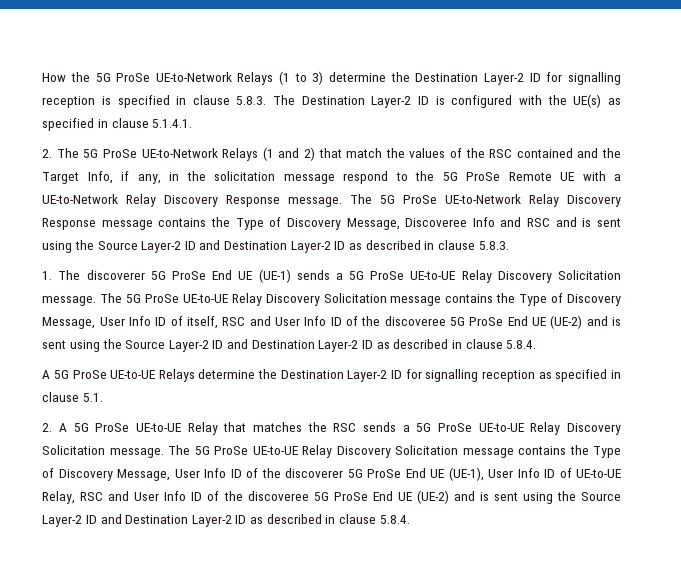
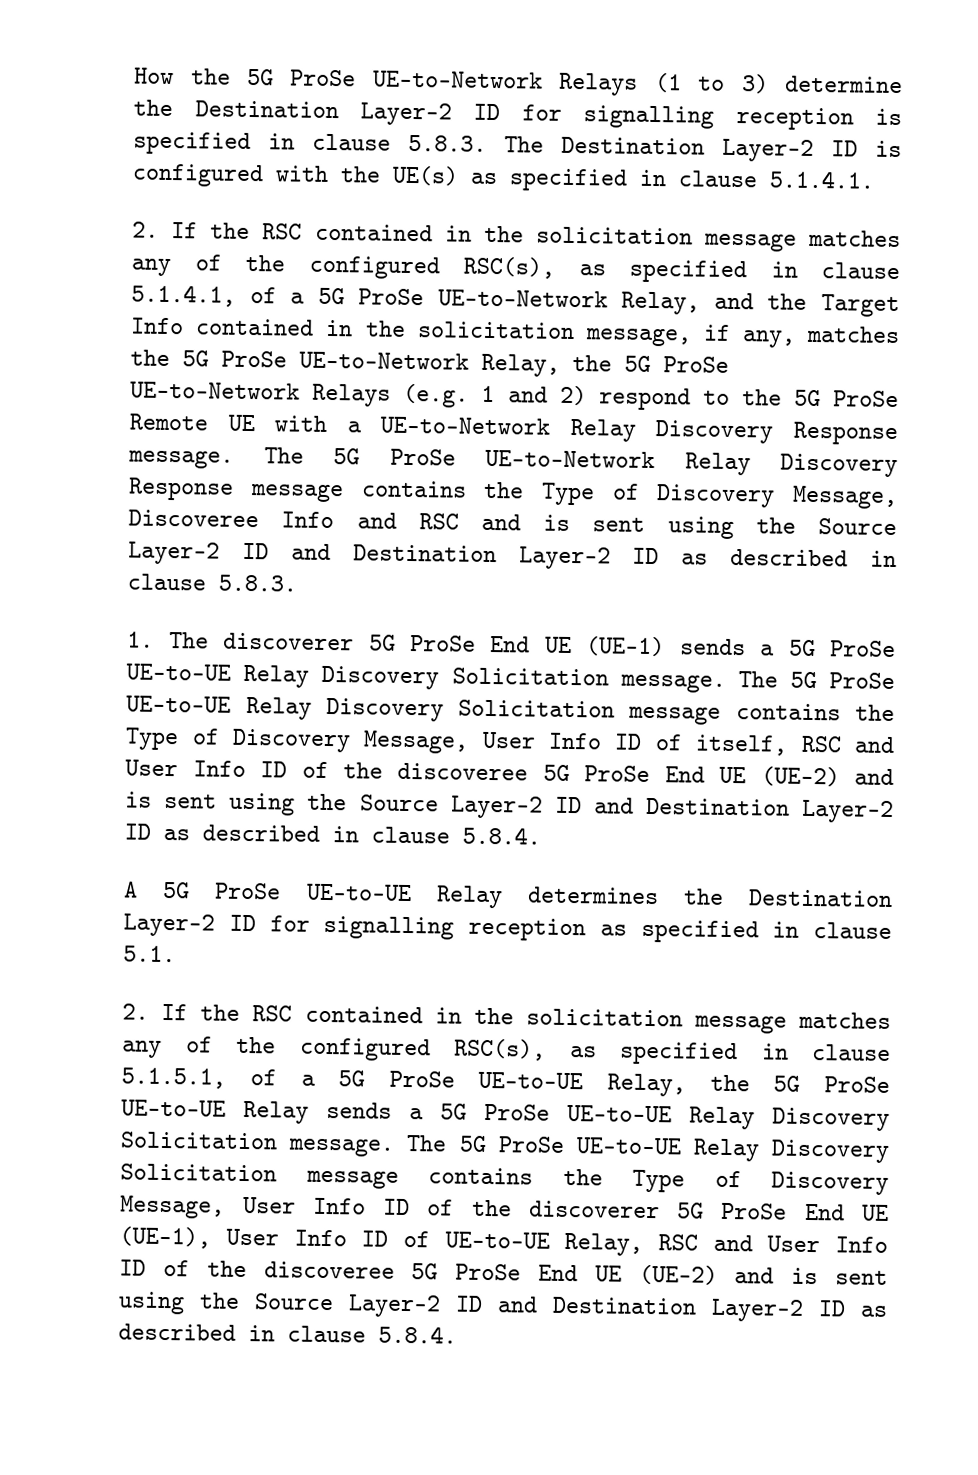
- 2. The 5G ProSe UE-to-Network Relays (1 and 2) that match the values of the RSC contained and the Target Info, if any, in the solicitation message respond to the 5G ProSe Remote UE with a UE-to-Network Relay Discovery Response message.
+ 2. If the RSC contained in the solicitation message matches any of the configured RSC(s), as specified in clause 5.1.4.1, of a 5G ProSe UE-to-Network Relay, and the Target Info contained in the solicitation message, if any, matches the 5G ProSe UE-to-Network Relay, the 5G ProSe UE-to-Network Relays (e.g. 1 and 2) respond to the 5G ProSe Remote UE with a UE-to-Network Relay Discovery Response message.
- A 5G ProSe UE-to-UE Relays determine the Destination Layer-2 ID for signalling reception as specified in clause 5.1.
+ A 5G ProSe UE-to-UE Relay determines the Destination Layer-2 ID for signalling reception as specified in clause 5.1.
- 2. A 5G ProSe UE-to-UE Relay that matches the RSC sends a 5G ProSe UE-to-UE Relay Discovery Solicitation message.
+ 2. If the RSC contained in the solicitation message matches any of the configured RSC(s), as specified in clause 5.1.5.1, of a 5G ProSe UE-to-UE Relay, the 5G ProSe UE-to-UE Relay sends a 5G ProSe UE-to-UE Relay Discovery Solicitation message.

